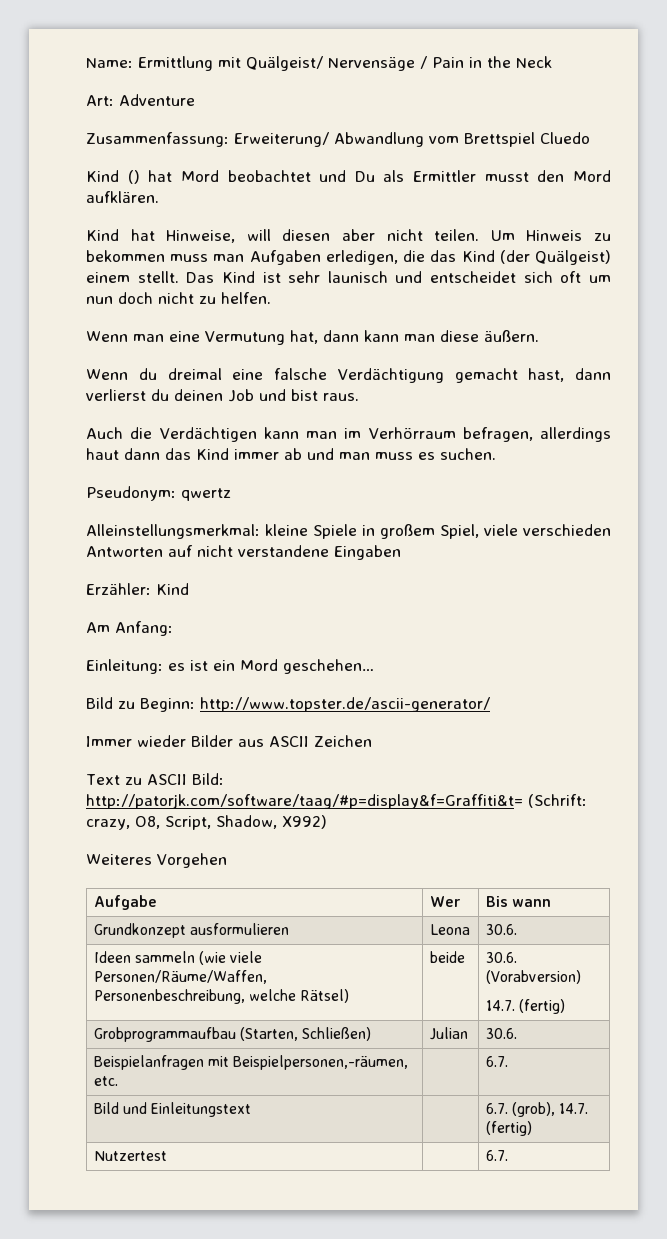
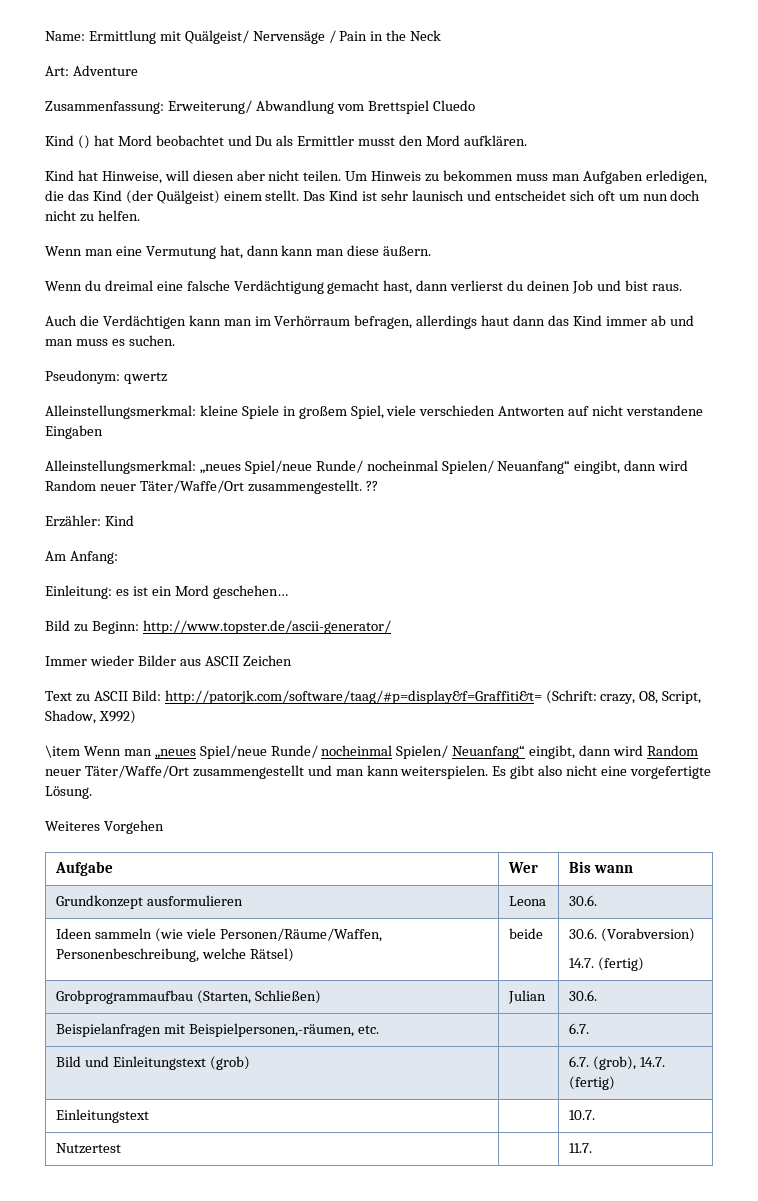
+ Alleinstellungsmerkmal: „neues Spiel/neue Runde/ nocheinmal Spielen/ Neuanfang“ eingibt, dann wird Random neuer Täter/Waffe/Ort zusammengestellt. ??
+ \item Wenn man „neues Spiel/neue Runde/ nocheinmal Spielen/ Neuanfang“ eingibt, dann wird Random neuer Täter/Waffe/Ort zusammengestellt und man kann weiterspielen. Es gibt also nicht eine vorgefertigte Lösung.
- Bild und Einleitungstext | | 6.7. (grob), 14.7. (fertig)
+ Bild und Einleitungstext (grob) | | 6.7. (grob), 14.7. (fertig)
+ Einleitungstext | | 10.7.
- Nutzertest | | 6.7.
+ Nutzertest | | 11.7.

